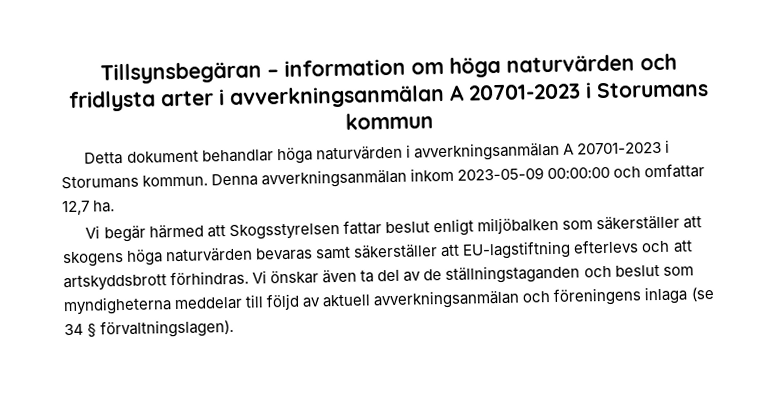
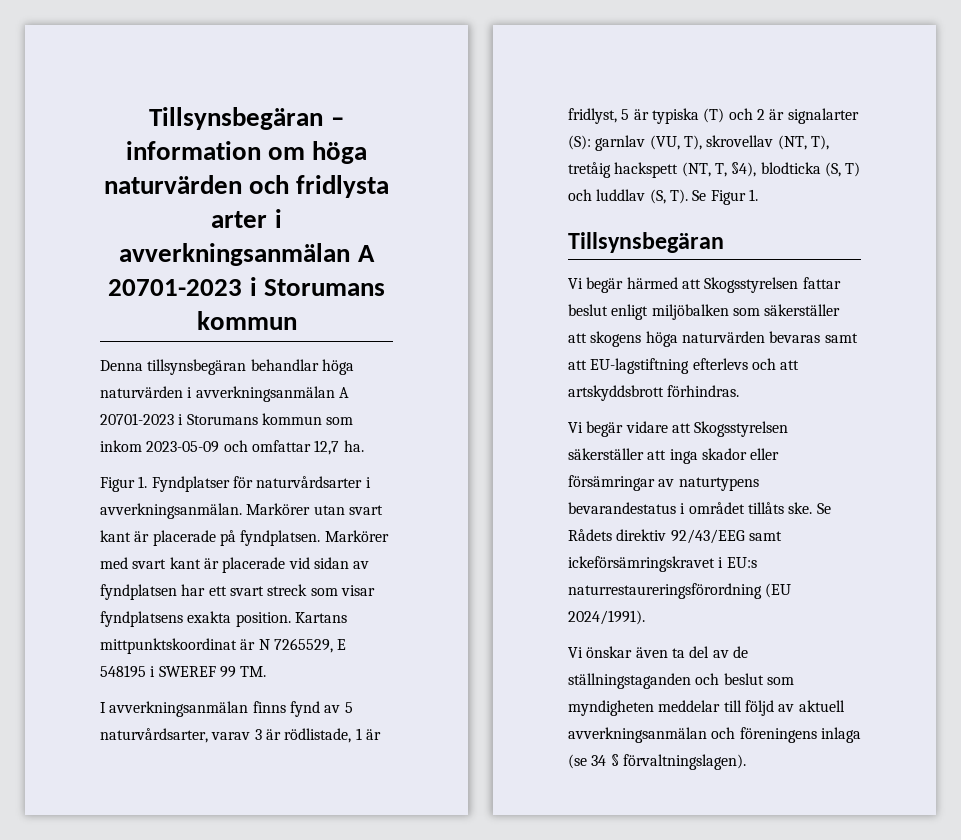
- Detta dokument behandlar höga naturvärden i avverkningsanmälan A 20701-2023 i Storumans kommun. Denna avverkningsanmälan inkom 2023-05-09 00:00:00 och omfattar 12,7 ha.
+ Denna tillsynsbegäran behandlar höga naturvärden i avverkningsanmälan A 20701-2023 i Storumans kommun som inkom 2023-05-09 och omfattar 12,7 ha.
+ Figur 1. Fyndplatser för naturvårdsarter i avverkningsanmälan. Markörer utan svart kant är placerade på fyndplatsen. Markörer med svart kant är placerade vid sidan av fyndplatsen har ett svart streck som visar fyndplatsens exakta position. Kartans mittpunktskoordinat är N 7265529, E 548195 i SWEREF 99 TM.
+ I avverkningsanmälan finns fynd av 5 naturvårdsarter, varav 3 är rödlistade, 1 är fridlyst, 5 är typiska (T) och 2 är signalarter (S): garnlav (VU, T), skrovellav (NT, T), tretåig hackspett (NT, T, §4), blodticka (S, T) och luddlav (S, T). Se Figur 1.
+ Tillsynsbegäran
- Vi begär härmed att Skogsstyrelsen fattar beslut enligt miljöbalken som säkerställer att skogens höga naturvärden bevaras samt säkerställer att EU-lagstiftning efterlevs och att artskyddsbrott förhindras. Vi önskar även ta del av de ställningstaganden och beslut som myndigheterna meddelar till följd av aktuell avverkningsanmälan och föreningens inlaga (se 34 § förvaltningslagen).
+ Vi begär härmed att Skogsstyrelsen fattar beslut enligt miljöbalken som säkerställer att skogens höga naturvärden bevaras samt att EU-lagstiftning efterlevs och att artskyddsbrott förhindras.
+ Vi begär vidare att Skogsstyrelsen säkerställer att inga skador eller försämringar av naturtypens bevarandestatus i området tillåts ske. Se Rådets direktiv 92/43/EEG samt ickeförsämringskravet i EU:s naturrestaureringsförordning (EU 2024/1991).
+ Vi önskar även ta del av de ställningstaganden och beslut som myndigheten meddelar till följd av aktuell avverkningsanmälan och föreningens inlaga (se 34 § förvaltningslagen).

